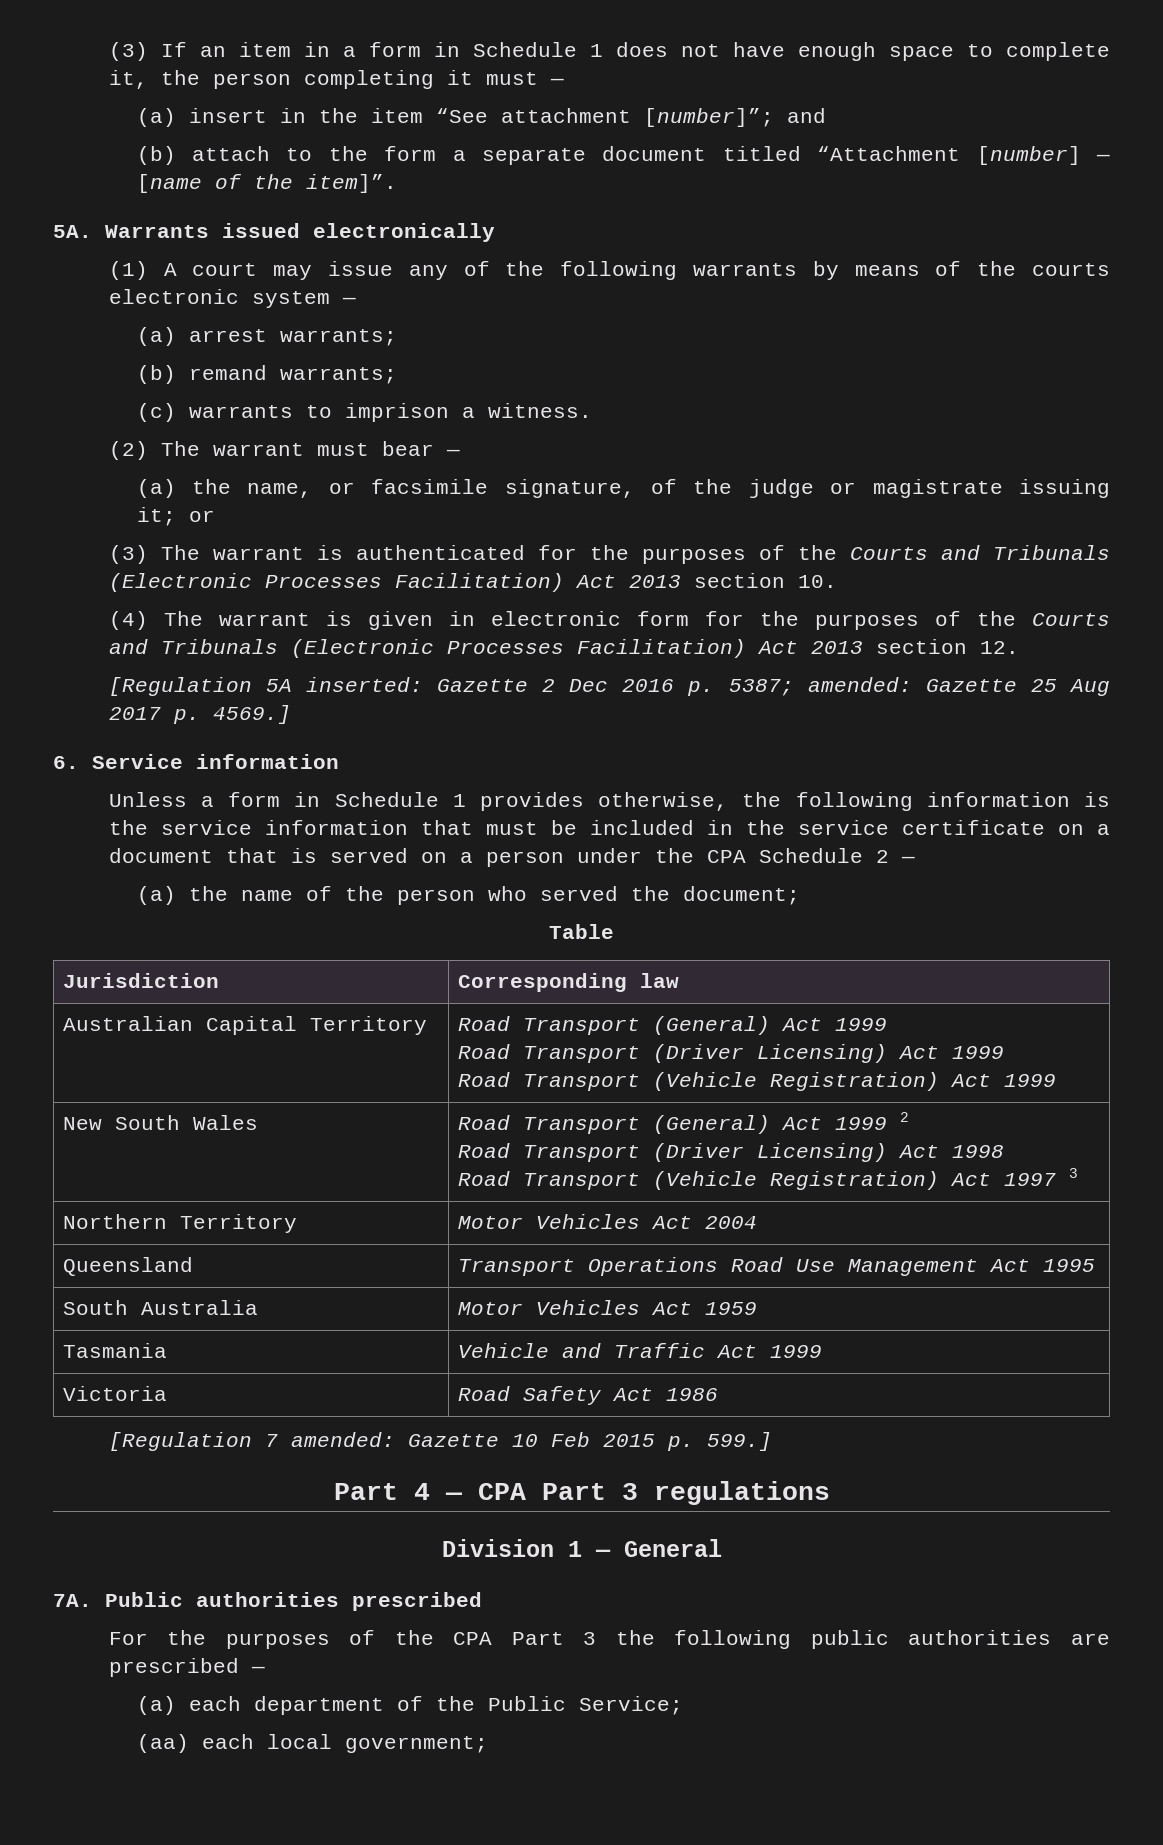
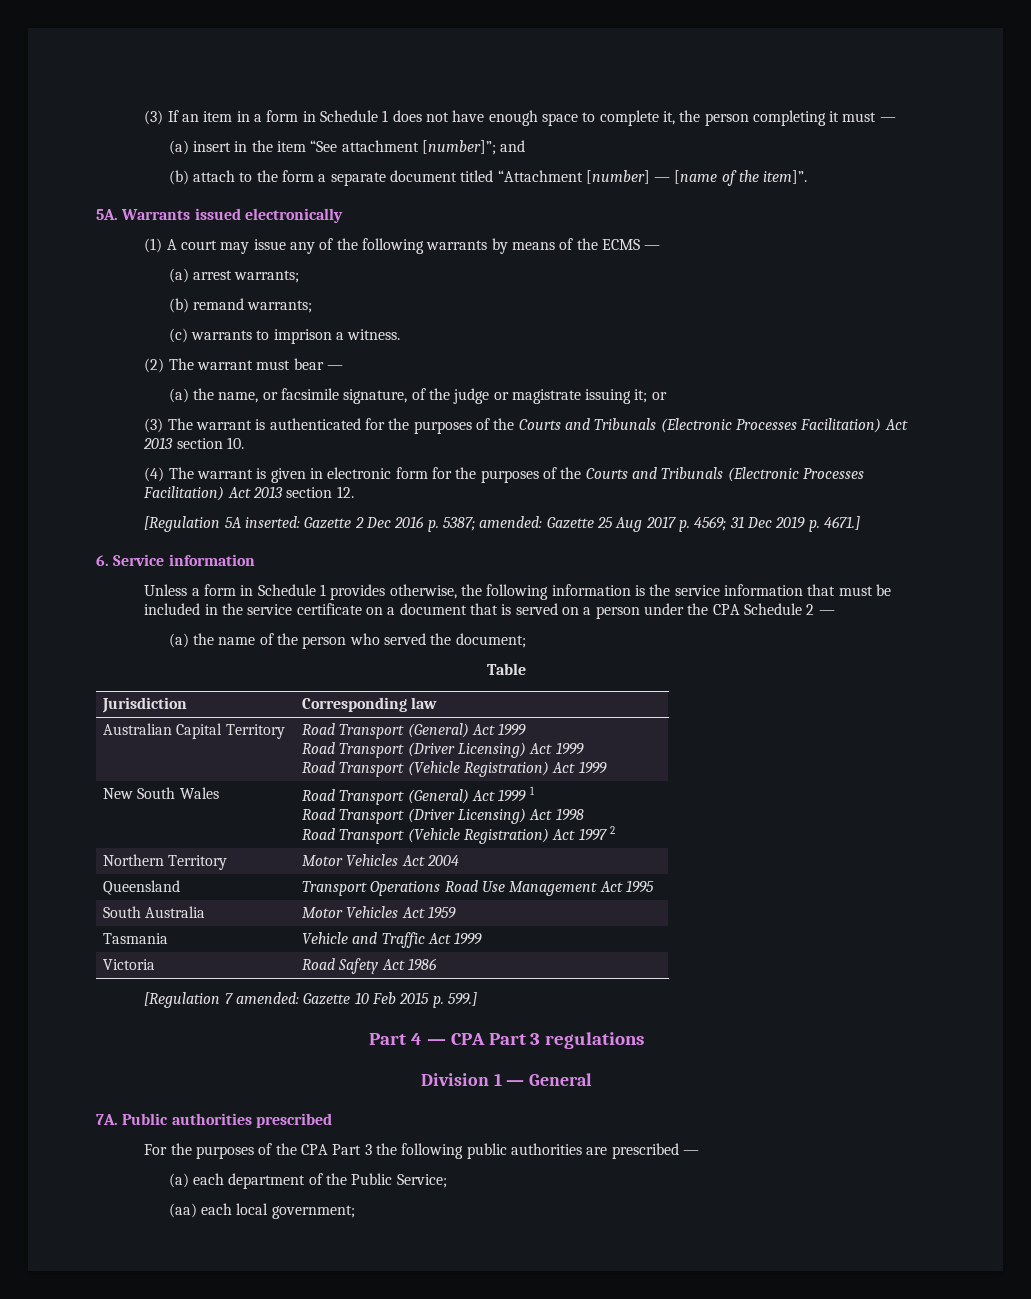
- (1) A court may issue any of the following warrants by means of the courts electronic system —
+ (1) A court may issue any of the following warrants by means of the ECMS —
- [Regulation 5A inserted: Gazette 2 Dec 2016 p. 5387; amended: Gazette 25 Aug 2017 p. 4569.]
+ [Regulation 5A inserted: Gazette 2 Dec 2016 p. 5387; amended: Gazette 25 Aug 2017 p. 4569; 31 Dec 2019 p. 4671.]
- New South Wales | Road Transport (General) Act 1999 2
+ New South Wales | Road Transport (General) Act 1999 1
  Road Transport (Driver Licensing) Act 1998
- Road Transport (Vehicle Registration) Act 1997 3
+ Road Transport (Vehicle Registration) Act 1997 2

